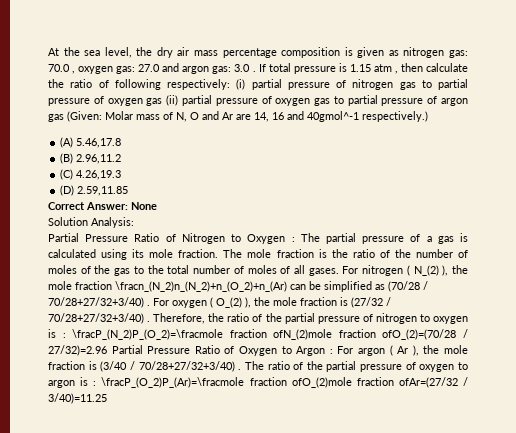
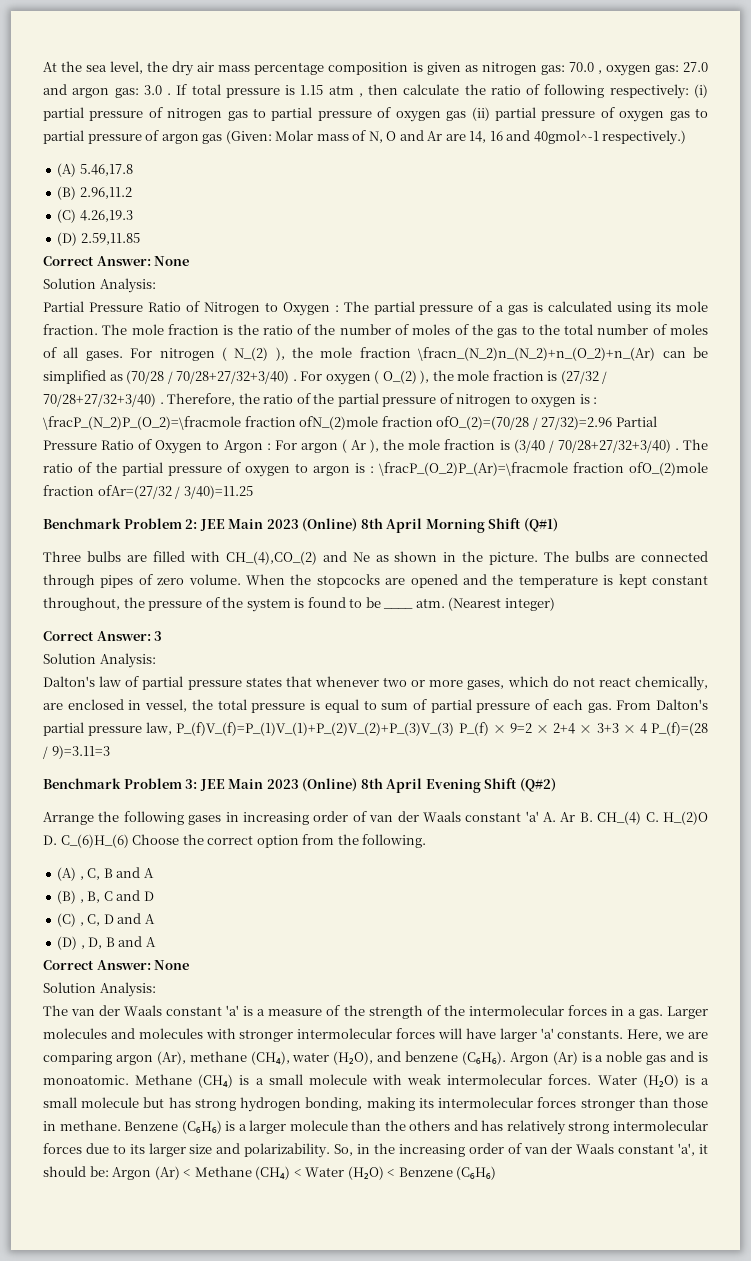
+ Benchmark Problem 2: JEE Main 2023 (Online) 8th April Morning Shift (Q#1)
+ Three bulbs are filled with CH_(4),CO_(2) and Ne as shown in the picture. The bulbs are connected through pipes of zero volume. When the stopcocks are opened and the temperature is kept constant throughout, the pressure of the system is found to be ____ atm. (Nearest integer)
+ Correct Answer: 3
+ Solution Analysis:
+ Dalton's law of partial pressure states that whenever two or more gases, which do not react chemically, are enclosed in vessel, the total pressure is equal to sum of partial pressure of each gas. From Dalton's partial pressure law, P_(f)V_(f)=P_(1)V_(1)+P_(2)V_(2)+P_(3)V_(3) P_(f) × 9=2 × 2+4 × 3+3 × 4 P_(f)=(28 / 9)=3.11=3
+ Benchmark Problem 3: JEE Main 2023 (Online) 8th April Evening Shift (Q#2)
+ Arrange the following gases in increasing order of van der Waals constant 'a' A. Ar B. CH_(4) C. H_(2)O D. C_(6)H_(6) Choose the correct option from the following.
+ (A) , C, B and A
+ (B) , B, C and D
+ (C) , C, D and A
+ (D) , D, B and A
+ Correct Answer: None
+ Solution Analysis:
+ The van der Waals constant 'a' is a measure of the strength of the intermolecular forces in a gas. Larger molecules and molecules with stronger intermolecular forces will have larger 'a' constants. Here, we are comparing argon (Ar), methane (CH₄), water (H₂O), and benzene (C₆H₆). Argon (Ar) is a noble gas and is monoatomic. Methane (CH₄) is a small molecule with weak intermolecular forces. Water (H₂O) is a small molecule but has strong hydrogen bonding, making its intermolecular forces stronger than those in methane. Benzene (C₆H₆) is a larger molecule than the others and has relatively strong intermolecular forces due to its larger size and polarizability. So, in the increasing order of van der Waals constant 'a', it should be: Argon (Ar) < Methane (CH₄) < Water (H₂O) < Benzene (C₆H₆)

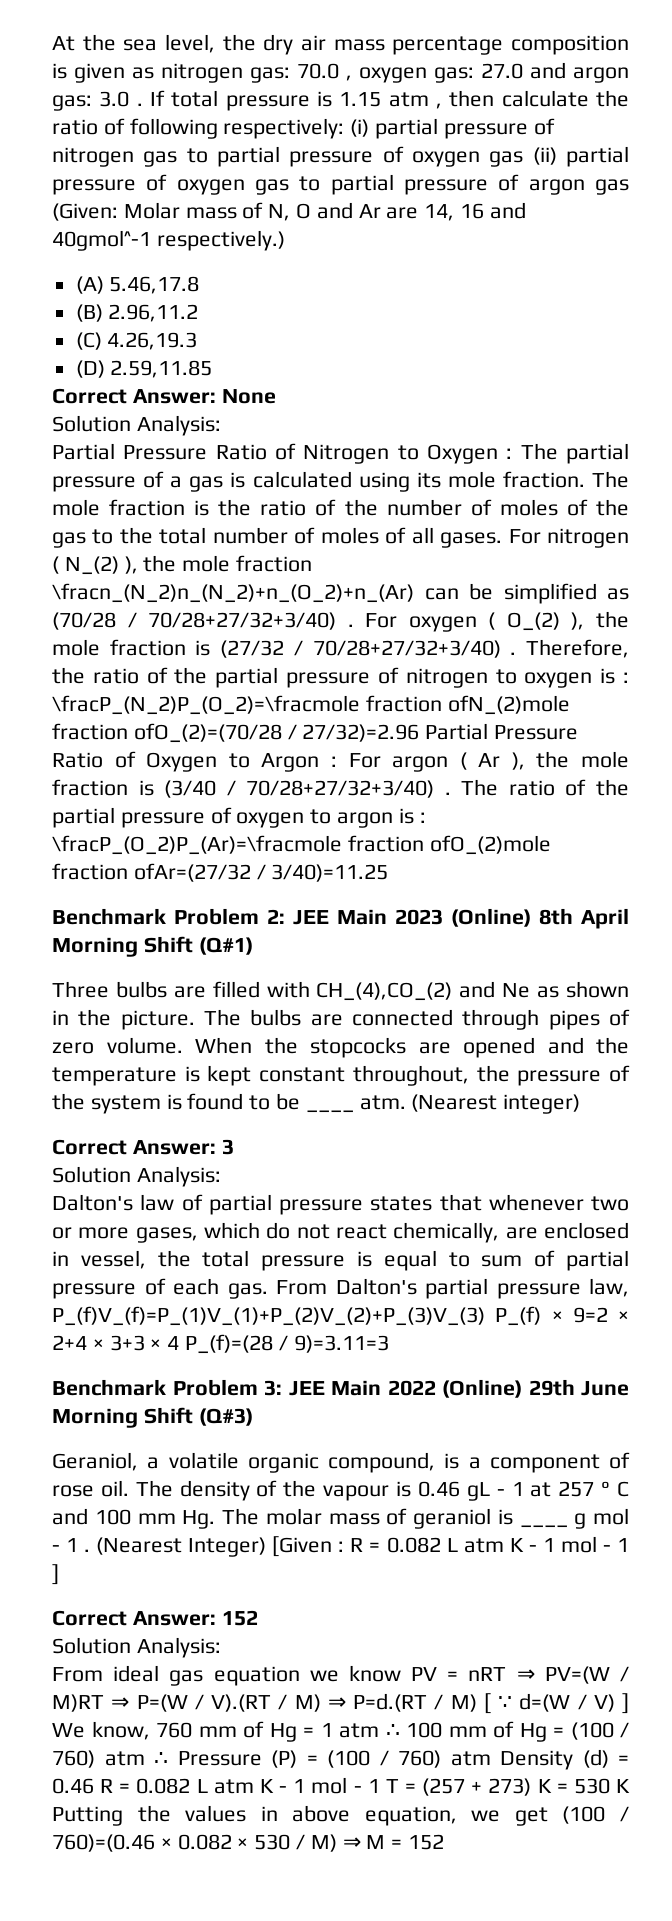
- Benchmark Problem 3: JEE Main 2023 (Online) 8th April Evening Shift (Q#2)
- Arrange the following gases in increasing order of van der Waals constant 'a' A. Ar B. CH_(4) C. H_(2)O D. C_(6)H_(6) Choose the correct option from the following.
- (A) , C, B and A
- (B) , B, C and D
- (C) , C, D and A
- (D) , D, B and A
- Correct Answer: None
+ Benchmark Problem 3: JEE Main 2022 (Online) 29th June Morning Shift (Q#3)
+ Geraniol, a volatile organic compound, is a component of rose oil. The density of the vapour is 0.46 gL - 1 at 257 ° C and 100 mm Hg. The molar mass of geraniol is ____ g mol - 1 . (Nearest Integer) [Given : R = 0.082 L atm K - 1 mol - 1 ]
+ Correct Answer: 152
  Solution Analysis:
- The van der Waals constant 'a' is a measure of the strength of the intermolecular forces in a gas. Larger molecules and molecules with stronger intermolecular forces will have larger 'a' constants. Here, we are comparing argon (Ar), methane (CH₄), water (H₂O), and benzene (C₆H₆). Argon (Ar) is a noble gas and is monoatomic. Methane (CH₄) is a small molecule with weak intermolecular forces. Water (H₂O) is a small molecule but has strong hydrogen bonding, making its intermolecular forces stronger than those in methane. Benzene (C₆H₆) is a larger molecule than the others and has relatively strong intermolecular forces due to its larger size and polarizability. So, in the increasing order of van der Waals constant 'a', it should be: Argon (Ar) < Methane (CH₄) < Water (H₂O) < Benzene (C₆H₆)
+ From ideal gas equation we know PV = nRT ⇒ PV=(W / M)RT ⇒ P=(W / V).(RT / M) ⇒ P=d.(RT / M) [ ∵ d=(W / V) ] We know, 760 mm of Hg = 1 atm ∴ 100 mm of Hg = (100 / 760) atm ∴ Pressure (P) = (100 / 760) atm Density (d) = 0.46 R = 0.082 L atm K - 1 mol - 1 T = (257 + 273) K = 530 K Putting the values in above equation, we get (100 / 760)=(0.46 × 0.082 × 530 / M) ⇒ M = 152

